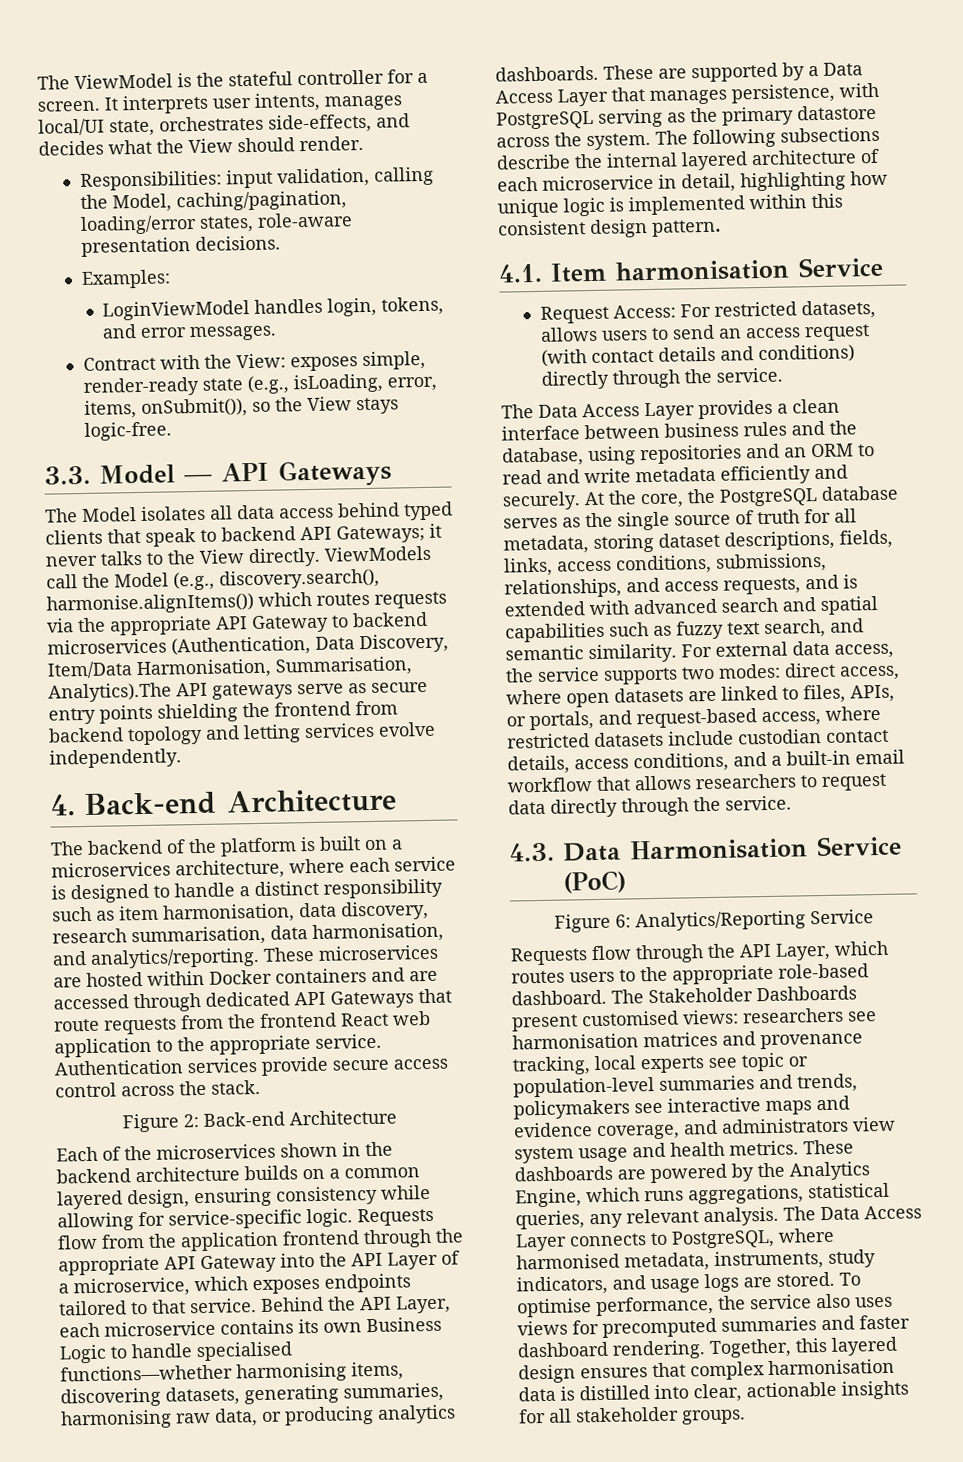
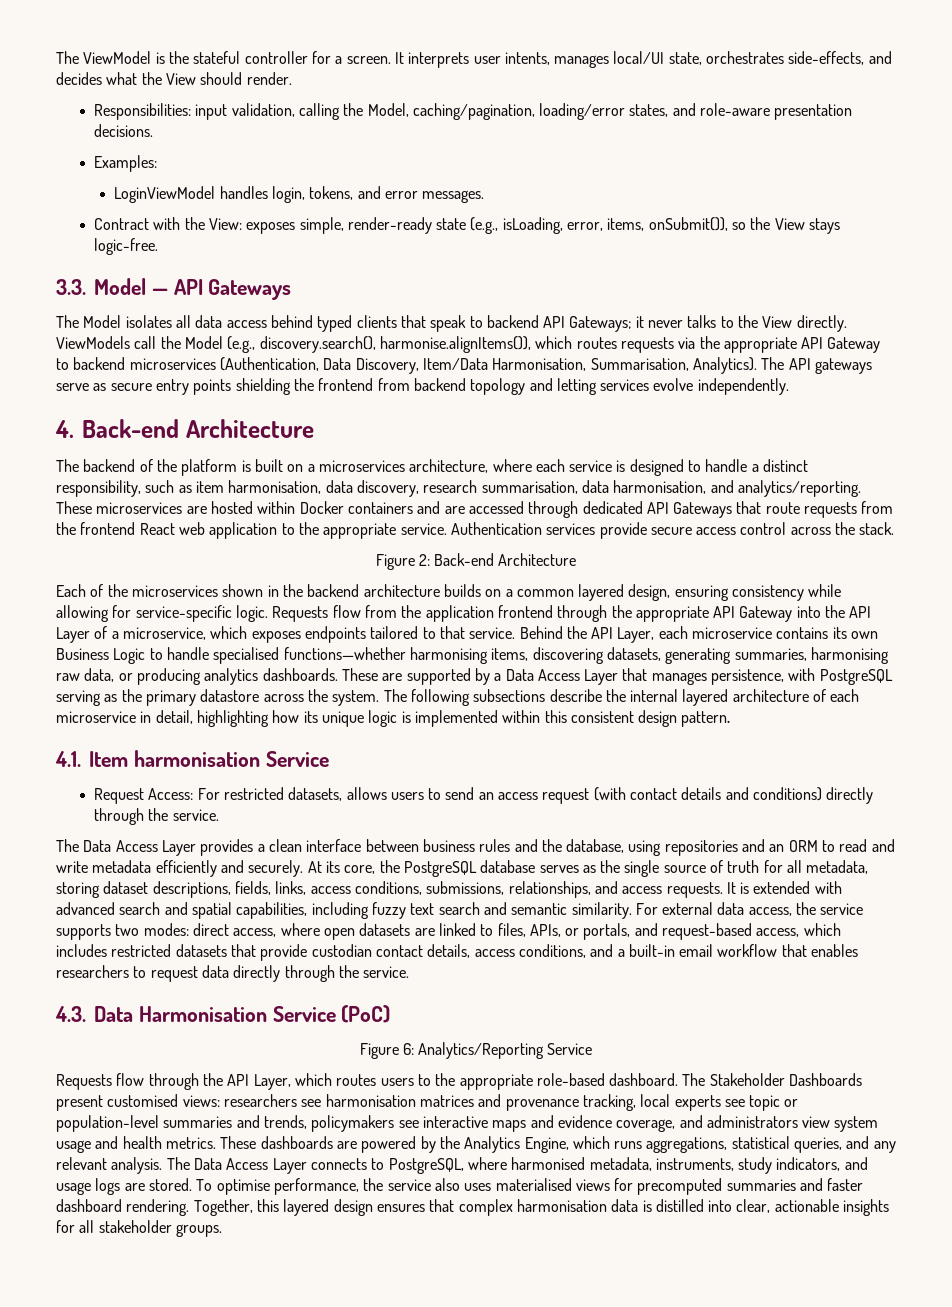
- Responsibilities: input validation, calling the Model, caching/pagination, loading/error states, role-aware presentation decisions.
+ Responsibilities: input validation, calling the Model, caching/pagination, loading/error states, and role-aware presentation decisions.
- ViewModels call the Model (e.g., discovery.search(), harmonise.alignItems()) which routes requests via the appropriate API Gateway to backend microservices (Authentication, Data Discovery, Item/Data Harmonisation, Summarisation, Analytics).The API gateways serve as secure entry points shielding the frontend from backend topology and letting services evolve independently.
+ ViewModels call the Model (e.g., discovery.search(), harmonise.alignItems()), which routes requests via the appropriate API Gateway to backend microservices (Authentication, Data Discovery, Item/Data Harmonisation, Summarisation, Analytics). The API gateways serve as secure entry points shielding the frontend from backend topology and letting services evolve independently.
- The backend of the platform is built on a microservices architecture, where each service is designed to handle a distinct responsibility such as item harmonisation, data discovery, research summarisation, data harmonisation, and analytics/reporting.
+ The backend of the platform is built on a microservices architecture, where each service is designed to handle a distinct responsibility, such as item harmonisation, data discovery, research summarisation, data harmonisation, and analytics/reporting.
- The following subsections describe the internal layered architecture of each microservice in detail, highlighting how unique logic is implemented within this consistent design pattern.
+ The following subsections describe the internal layered architecture of each microservice in detail, highlighting how its unique logic is implemented within this consistent design pattern.
- At the core, the PostgreSQL database serves as the single source of truth for all metadata, storing dataset descriptions, fields, links, access conditions, submissions, relationships, and access requests, and is extended with advanced search and spatial capabilities such as fuzzy text search, and semantic similarity.
+ At its core, the PostgreSQL database serves as the single source of truth for all metadata, storing dataset descriptions, fields, links, access conditions, submissions, relationships, and access requests. It is extended with advanced search and spatial capabilities, including fuzzy text search and semantic similarity.
- For external data access, the service supports two modes: direct access, where open datasets are linked to files, APIs, or portals, and request-based access, where restricted datasets include custodian contact details, access conditions, and a built-in email workflow that allows researchers to request data directly through the service.
+ For external data access, the service supports two modes: direct access, where open datasets are linked to files, APIs, or portals, and request-based access, which includes restricted datasets that provide custodian contact details, access conditions, and a built-in email workflow that enables researchers to request data directly through the service.
- These dashboards are powered by the Analytics Engine, which runs aggregations, statistical queries, any relevant analysis.
+ These dashboards are powered by the Analytics Engine, which runs aggregations, statistical queries, and any relevant analysis.
- To optimise performance, the service also uses views for precomputed summaries and faster dashboard rendering.
+ To optimise performance, the service also uses materialised views for precomputed summaries and faster dashboard rendering.

